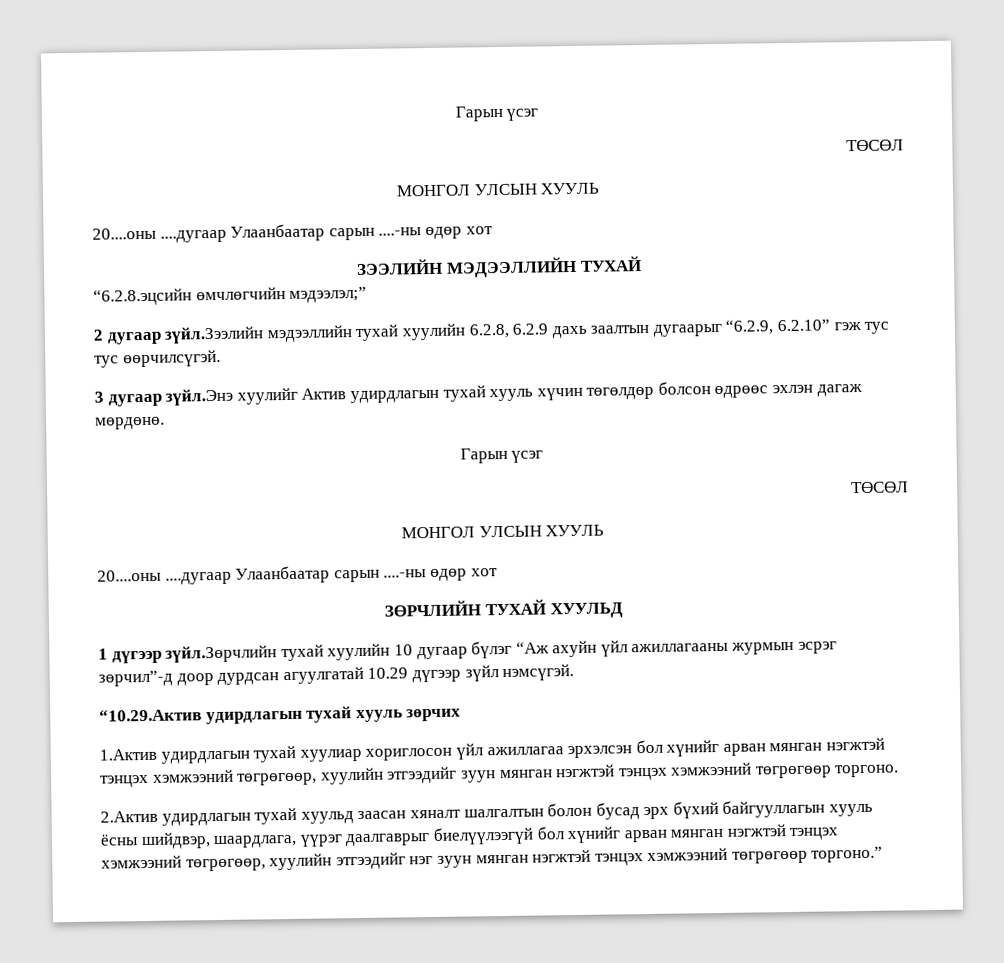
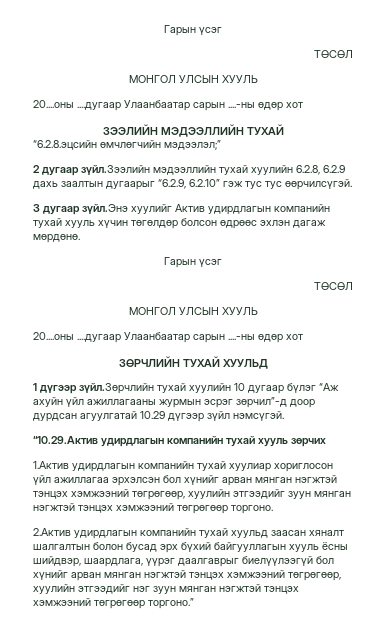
- 3 дугаар зүйл.Энэ хуулийг Актив удирдлагын тухай хууль хүчин төгөлдөр болсон өдрөөс эхлэн дагаж мөрдөнө.
+ 3 дугаар зүйл.Энэ хуулийг Актив удирдлагын компанийн тухай хууль хүчин төгөлдөр болсон өдрөөс эхлэн дагаж мөрдөнө.
- “10.29.Актив удирдлагын тухай хууль зөрчих
+ “10.29.Актив удирдлагын компанийн тухай хууль зөрчих
- 1.Актив удирдлагын тухай хуулиар хориглосон үйл ажиллагаа эрхэлсэн бол хүнийг арван мянган нэгжтэй тэнцэх хэмжээний төгрөгөөр, хуулийн этгээдийг зуун мянган нэгжтэй тэнцэх хэмжээний төгрөгөөр торгоно.
+ 1.Актив удирдлагын компанийн тухай хуулиар хориглосон үйл ажиллагаа эрхэлсэн бол хүнийг арван мянган нэгжтэй тэнцэх хэмжээний төгрөгөөр, хуулийн этгээдийг зуун мянган нэгжтэй тэнцэх хэмжээний төгрөгөөр торгоно.
- 2.Актив удирдлагын тухай хуульд заасан хяналт шалгалтын болон бусад эрх бүхий байгууллагын хууль ёсны шийдвэр, шаардлага, үүрэг даалгаврыг биелүүлээгүй бол хүнийг арван мянган нэгжтэй тэнцэх хэмжээний төгрөгөөр, хуулийн этгээдийг нэг зуун мянган нэгжтэй тэнцэх хэмжээний төгрөгөөр торгоно.”
+ 2.Актив удирдлагын компанийн тухай хуульд заасан хяналт шалгалтын болон бусад эрх бүхий байгууллагын хууль ёсны шийдвэр, шаардлага, үүрэг даалгаврыг биелүүлээгүй бол хүнийг арван мянган нэгжтэй тэнцэх хэмжээний төгрөгөөр, хуулийн этгээдийг нэг зуун мянган нэгжтэй тэнцэх хэмжээний төгрөгөөр торгоно.”

